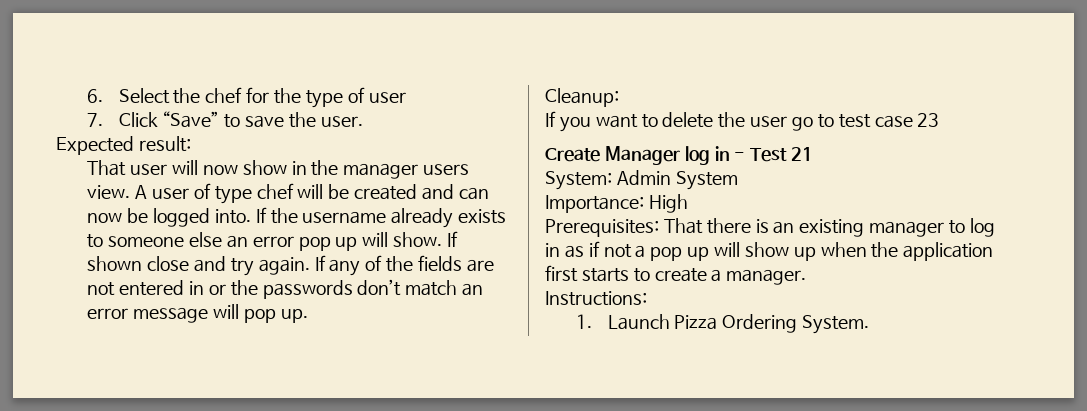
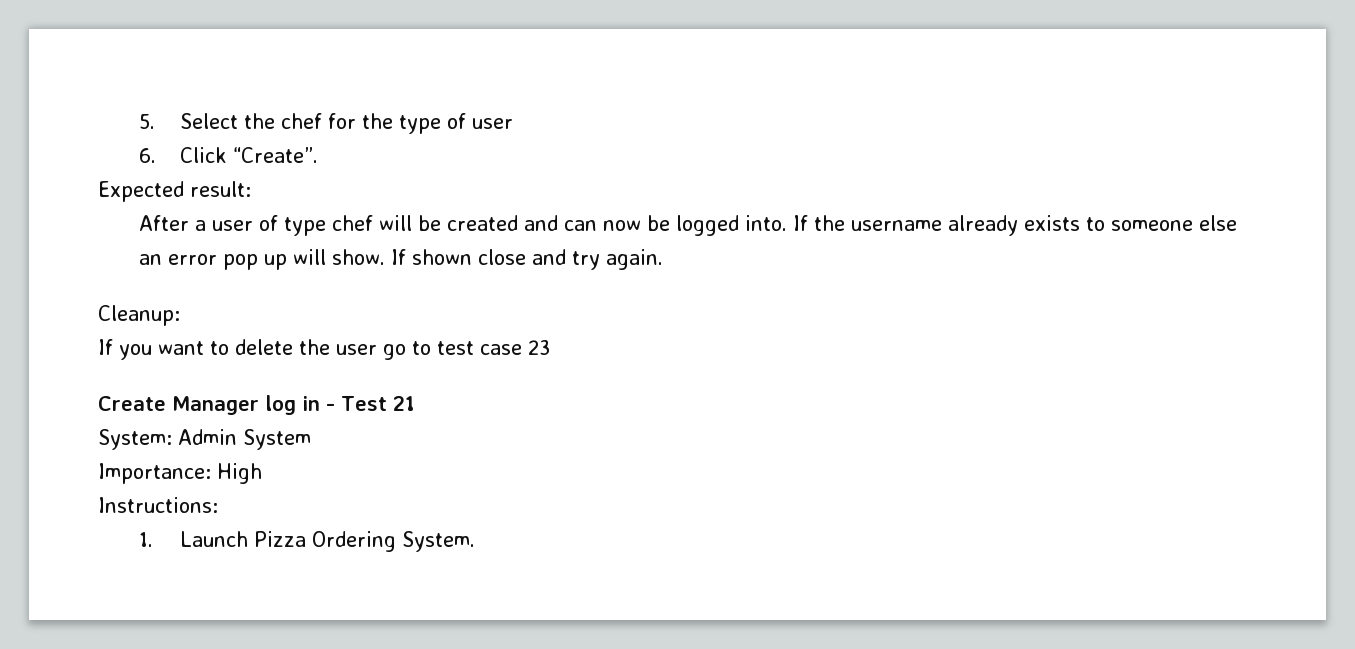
- 6. Select the chef for the type of user
+ 5. Select the chef for the type of user
- 7. Click “Save” to save the user.
+ 6. Click “Create”.
  Expected result:
- That user will now show in the manager users view. A user of type chef will be created and can now be logged into.
+ After a user of type chef will be created and can now be logged into.
- If any of the fields are not entered in or the passwords don’t match an error message will pop up.
- Prerequisites: That there is an existing manager to log in as if not a pop up will show up when the application first starts to create a manager.

